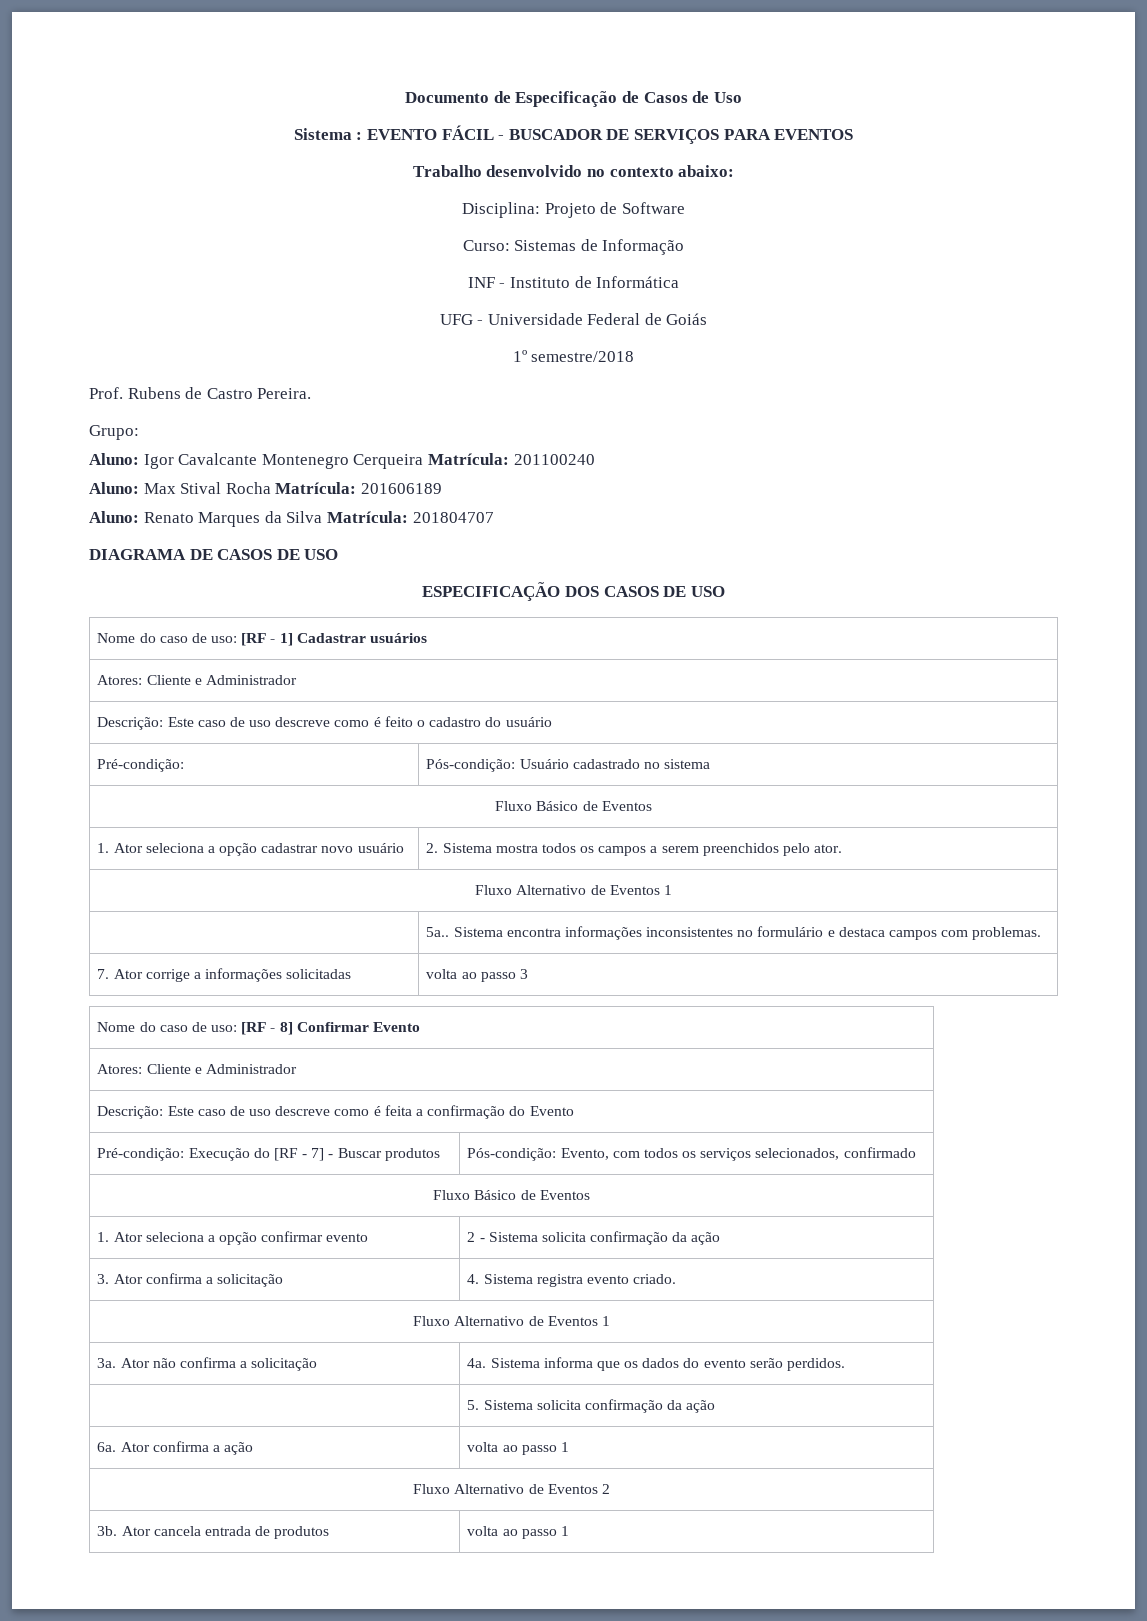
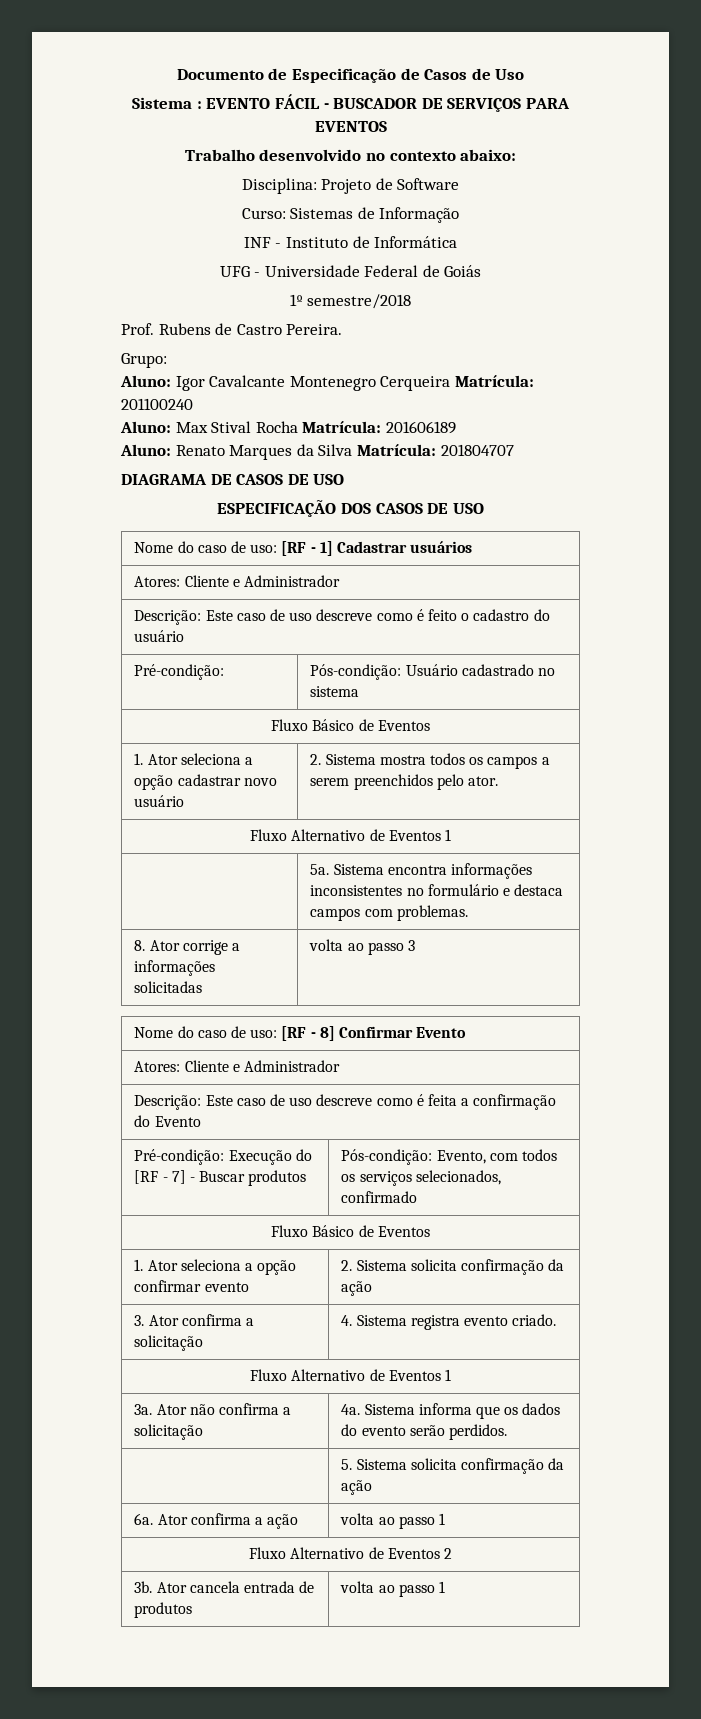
- | 5a.. Sistema encontra informações inconsistentes no formulário e destaca campos com problemas.
+ | 5a. Sistema encontra informações inconsistentes no formulário e destaca campos com problemas.
- 7. Ator corrige a informações solicitadas | volta ao passo 3
+ 8. Ator corrige a informações solicitadas | volta ao passo 3
- 1. Ator seleciona a opção confirmar evento | 2 - Sistema solicita confirmação da ação
+ 1. Ator seleciona a opção confirmar evento | 2. Sistema solicita confirmação da ação

